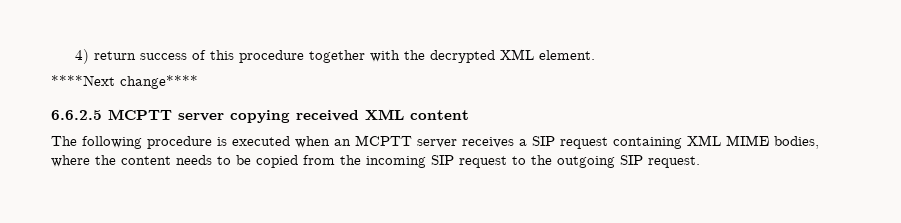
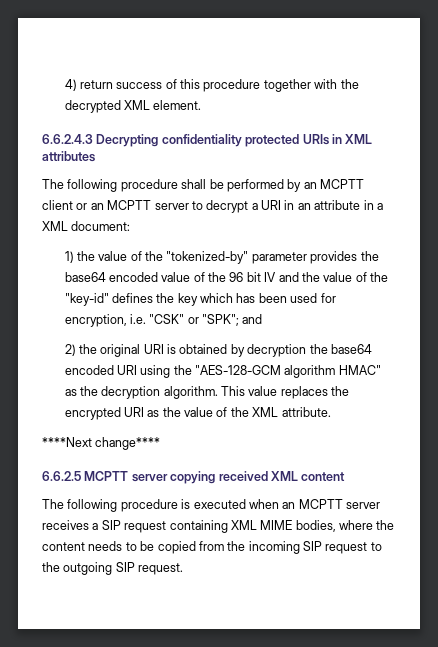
+ 6.6.2.4.3 Decrypting confidentiality protected URIs in XML attributes
+ The following procedure shall be performed by an MCPTT client or an MCPTT server to decrypt a URI in an attribute in a XML document:
+ 1) the value of the "tokenized-by" parameter provides the base64 encoded value of the 96 bit IV and the value of the "key-id" defines the key which has been used for encryption, i.e. "CSK" or "SPK"; and
+ 2) the original URI is obtained by decryption the base64 encoded URI using the "AES-128-GCM algorithm HMAC" as the decryption algorithm. This value replaces the encrypted URI as the value of the XML attribute.

